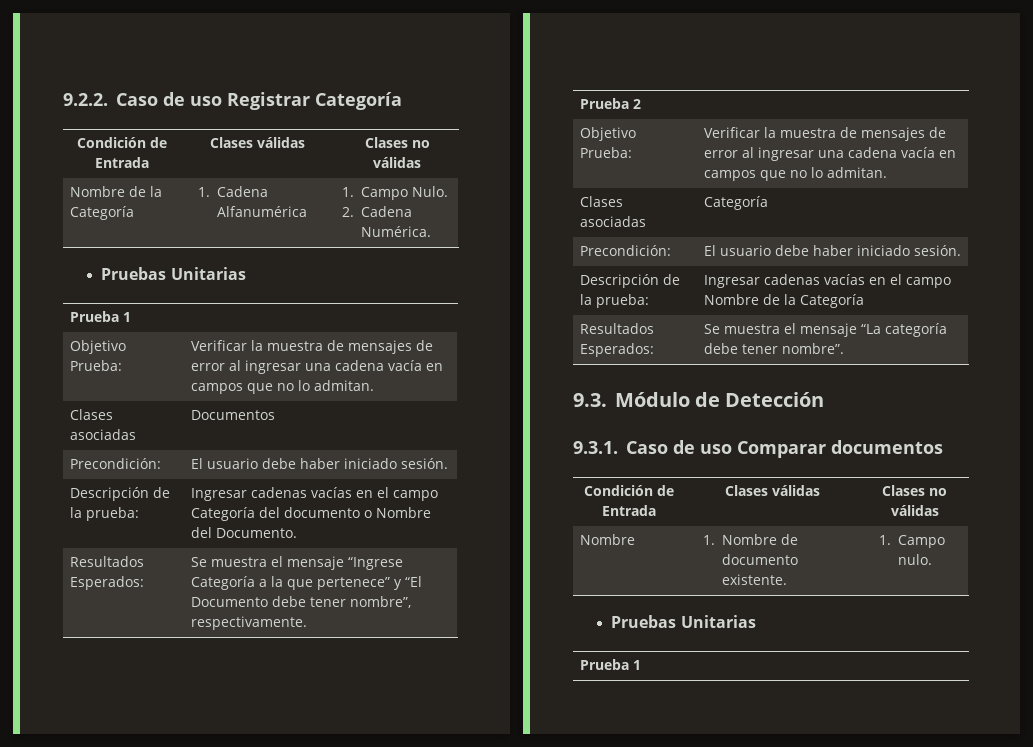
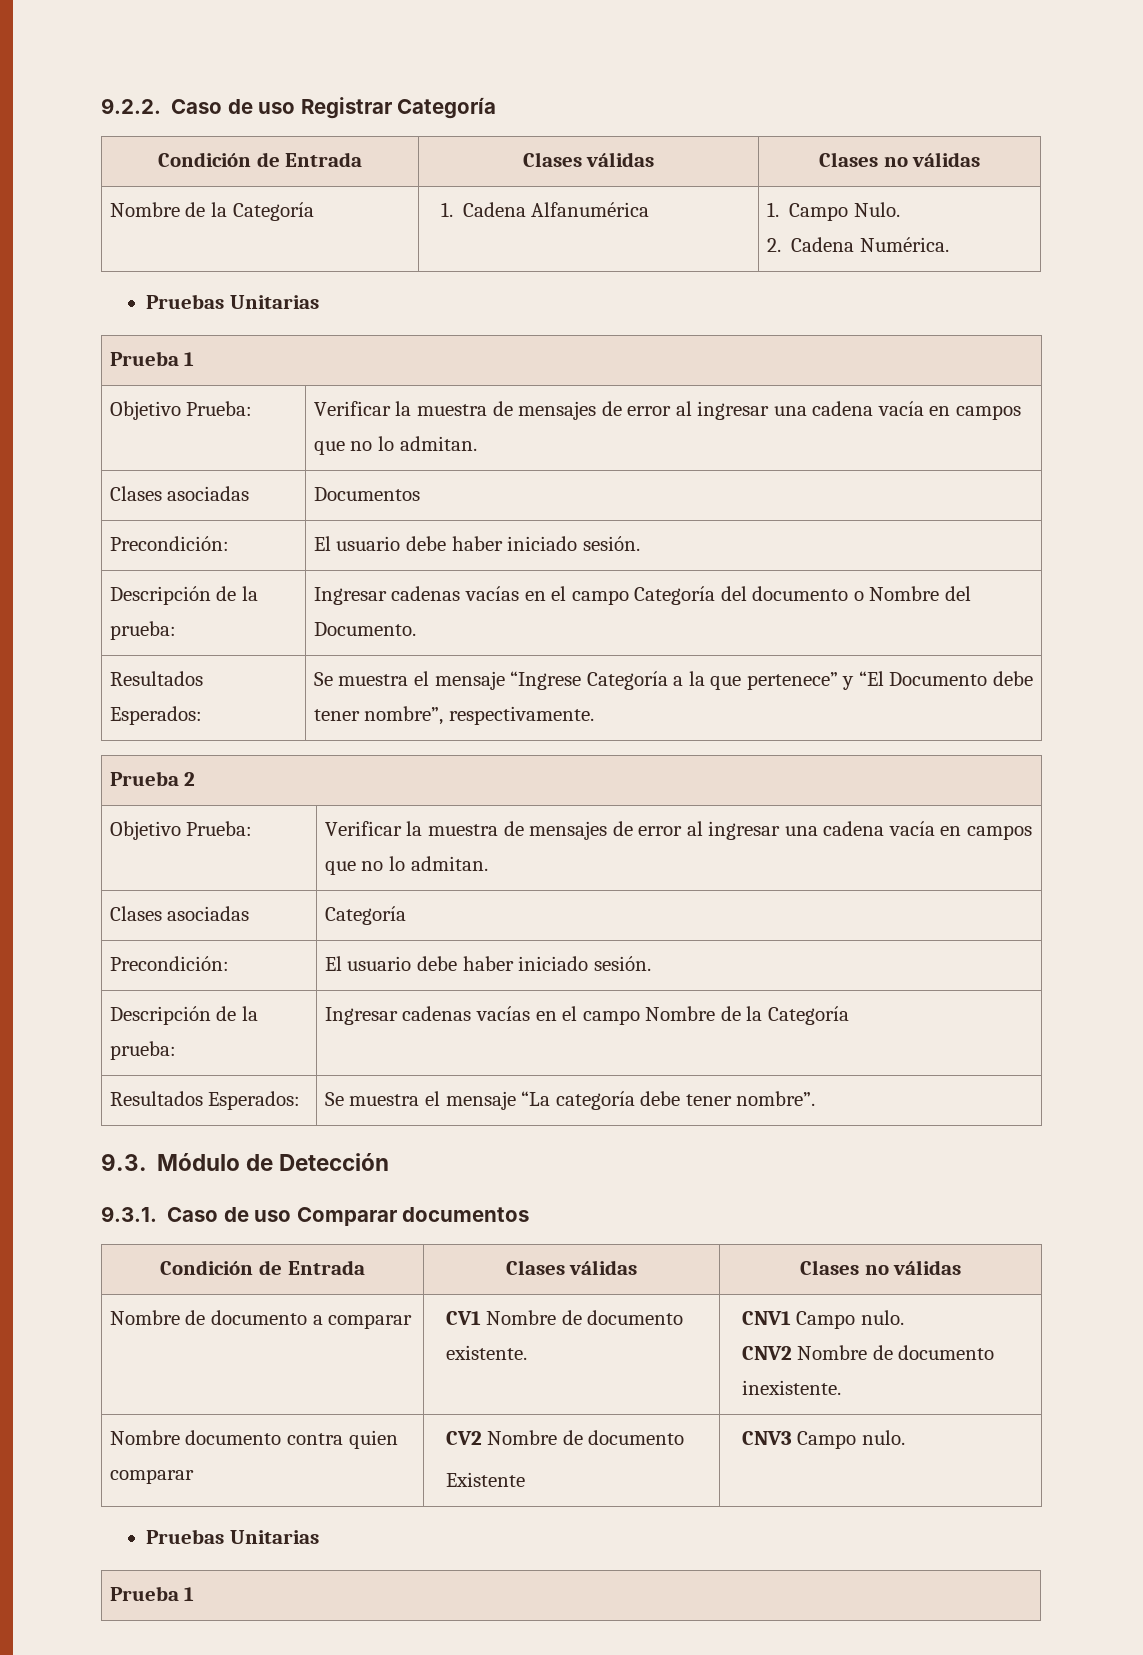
- Nombre | 1. Nombre de documento existente. | 1. Campo nulo.
+ Nombre de documento a comparar | CV1 Nombre de documento existente. | CNV1 Campo nulo.
+ CNV2 Nombre de documento inexistente.
+ Nombre documento contra quien comparar | CV2 Nombre de documento
+ Existente | CNV3 Campo nulo.

